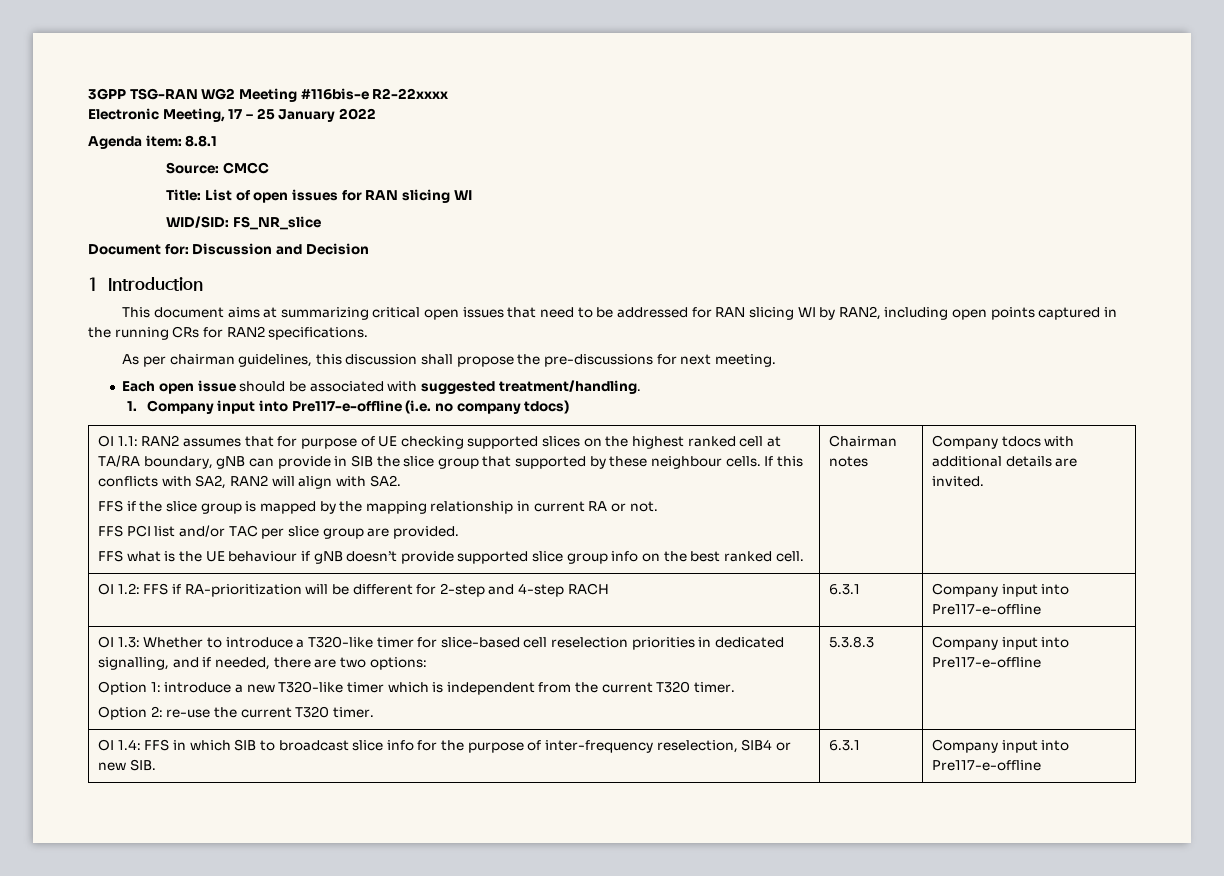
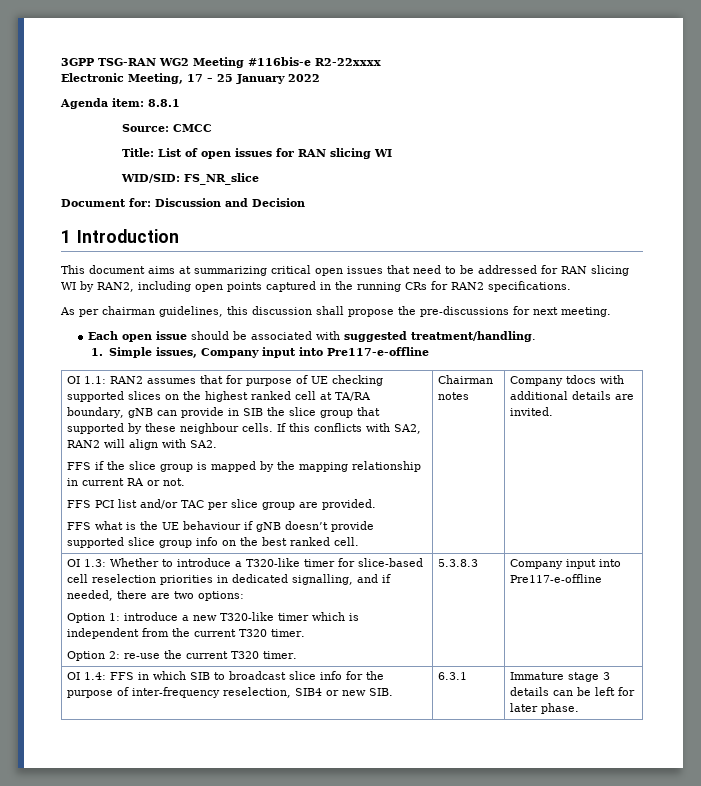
- 1. Company input into Pre117-e-offline (i.e. no company tdocs)
+ 1. Simple issues, Company input into Pre117-e-offline
- OI 1.2: FFS if RA-prioritization will be different for 2-step and 4-step RACH | 6.3.1 | Company input into Pre117-e-offline
- OI 1.4: FFS in which SIB to broadcast slice info for the purpose of inter-frequency reselection, SIB4 or new SIB. | 6.3.1 | Company input into Pre117-e-offline
+ OI 1.4: FFS in which SIB to broadcast slice info for the purpose of inter-frequency reselection, SIB4 or new SIB. | 6.3.1 | Immature stage 3 details can be left for later phase.

